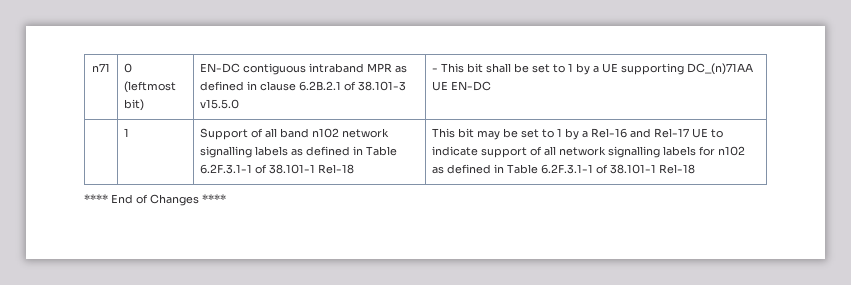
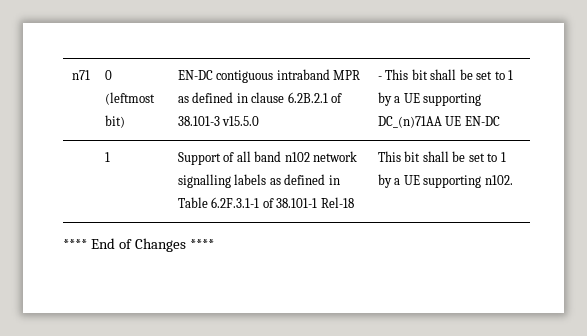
- This bit may be set to 1 by a Rel-16 and Rel-17 UE to indicate support of all network signalling labels for n102 as defined in Table 6.2F.3.1-1 of 38.101-1 Rel-18
+ This bit shall be set to 1 by a UE supporting n102.

